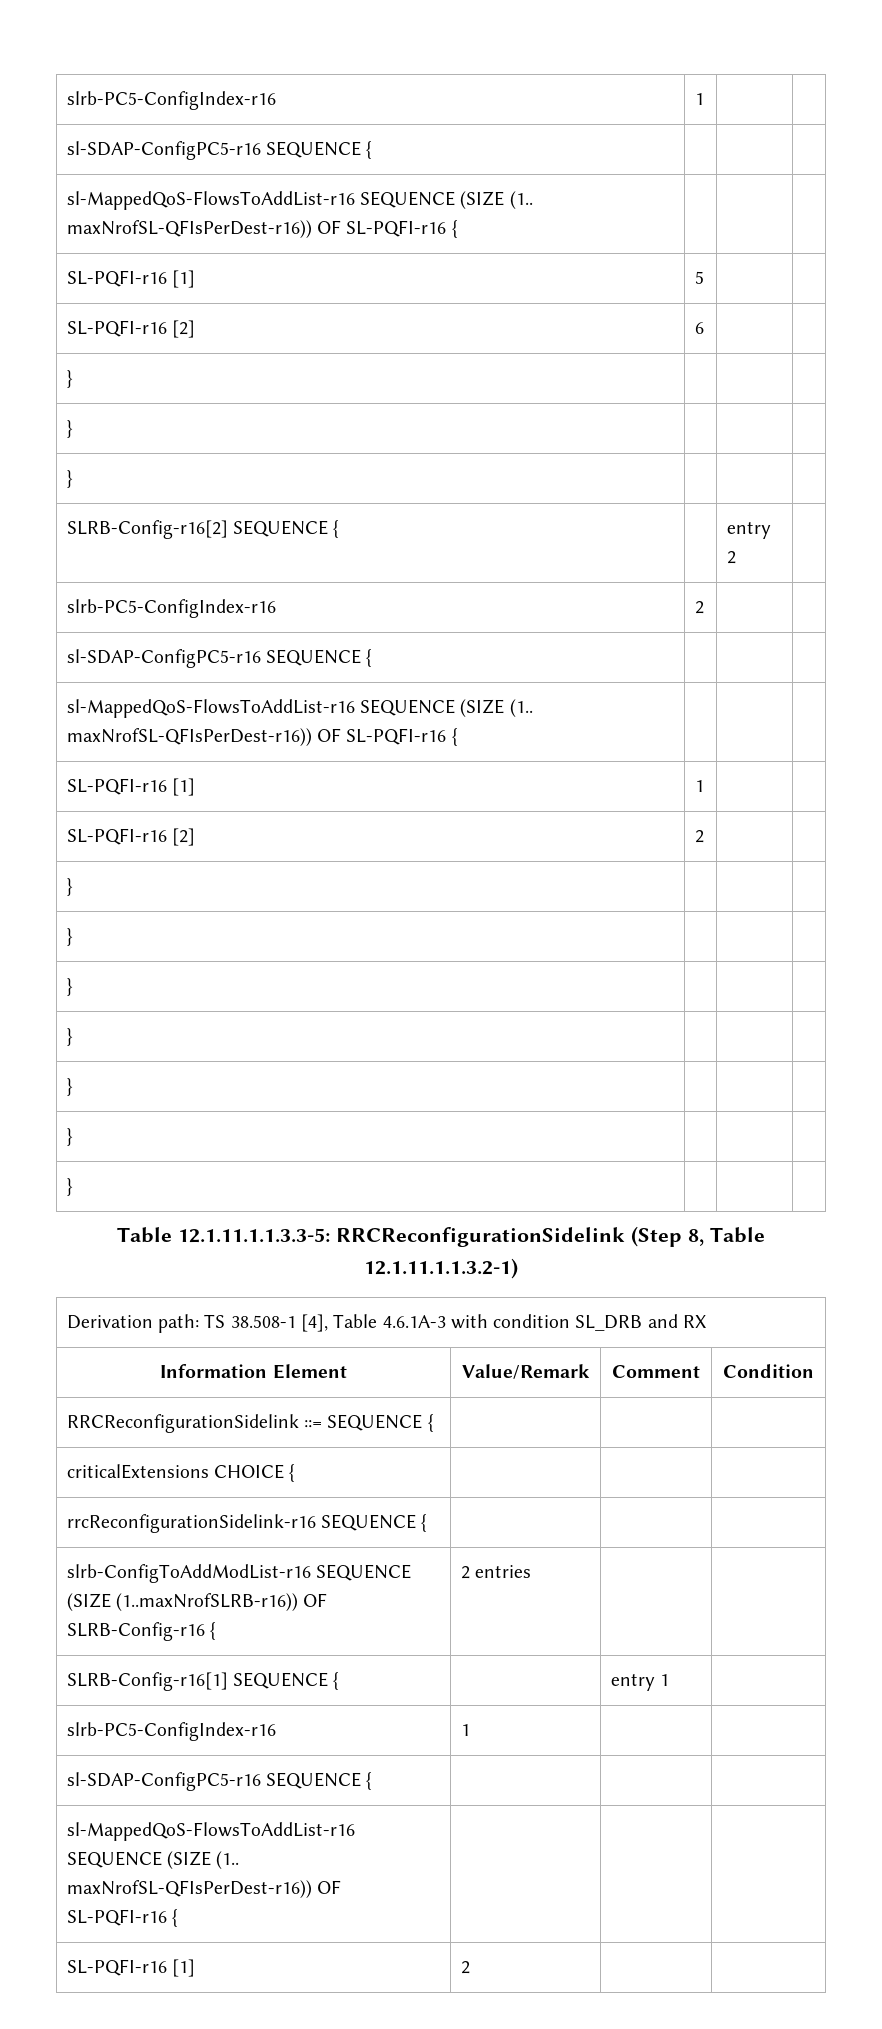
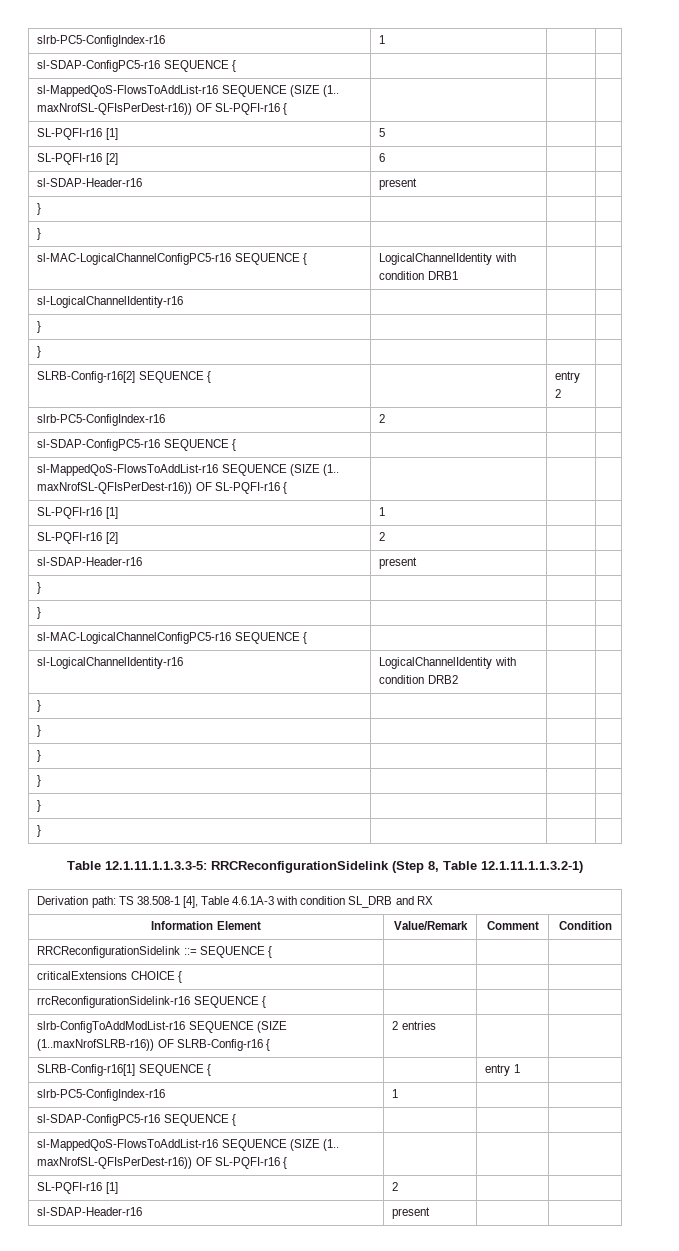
  SL-PQFI-r16 [2] | 6 | |
+ sl-SDAP-Header-r16 | present | |
  } | | |
+ } | | |
+ sl-MAC-LogicalChannelConfigPC5-r16 SEQUENCE { | LogicalChannelIdentity with condition DRB1 | |
+ sl-LogicalChannelIdentity-r16 | | |
  SL-PQFI-r16 [2] | 2 | |
+ sl-SDAP-Header-r16 | present | |
  } | | |
+ } | | |
+ sl-MAC-LogicalChannelConfigPC5-r16 SEQUENCE { | | |
+ sl-LogicalChannelIdentity-r16 | LogicalChannelIdentity with condition DRB2 | |
  SL-PQFI-r16 [1] | 2 | |
+ sl-SDAP-Header-r16 | present | |

